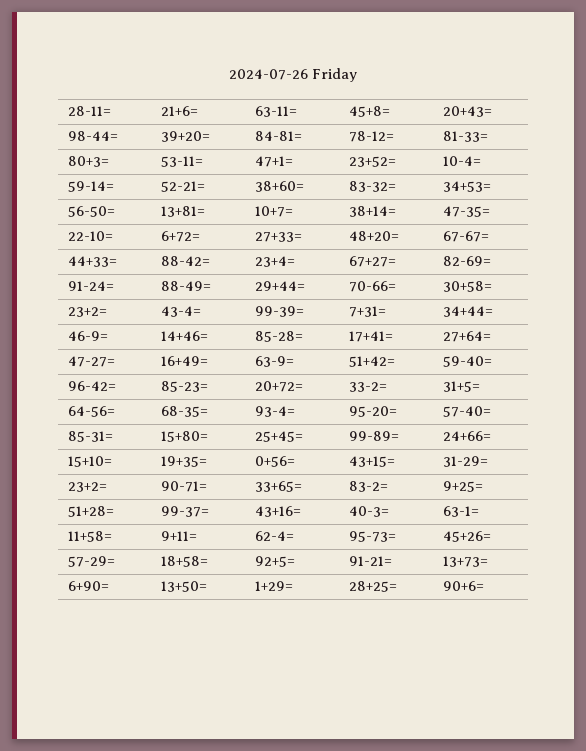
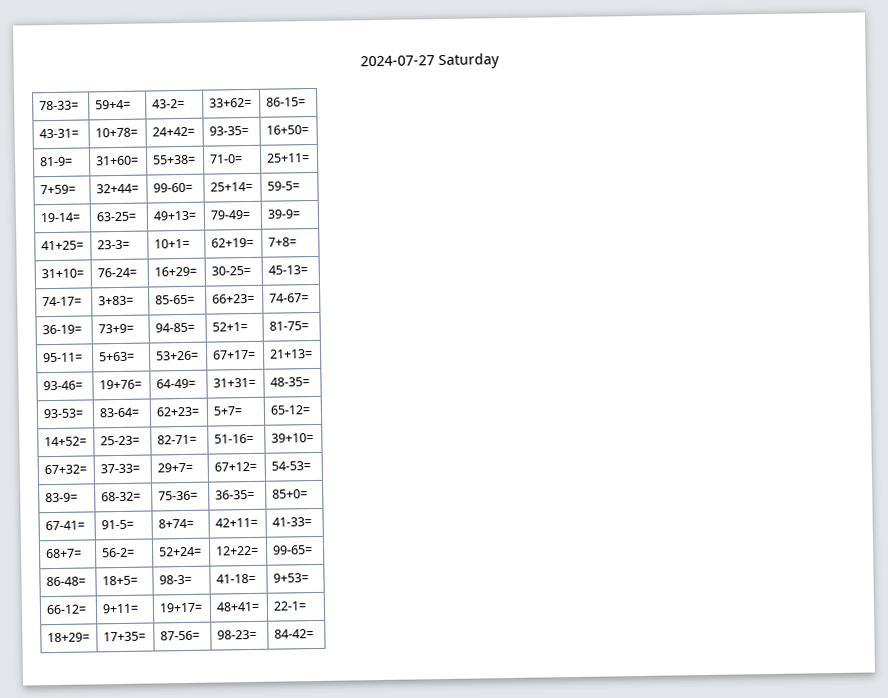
- 2024-07-26 Friday
- 28-11= | 21+6= | 63-11= | 45+8= | 20+43=
- 98-44= | 39+20= | 84-81= | 78-12= | 81-33=
- 80+3= | 53-11= | 47+1= | 23+52= | 10-4=
- 59-14= | 52-21= | 38+60= | 83-32= | 34+53=
- 56-50= | 13+81= | 10+7= | 38+14= | 47-35=
- 22-10= | 6+72= | 27+33= | 48+20= | 67-67=
- 44+33= | 88-42= | 23+4= | 67+27= | 82-69=
- 91-24= | 88-49= | 29+44= | 70-66= | 30+58=
- 23+2= | 43-4= | 99-39= | 7+31= | 34+44=
- 46-9= | 14+46= | 85-28= | 17+41= | 27+64=
- 47-27= | 16+49= | 63-9= | 51+42= | 59-40=
- 96-42= | 85-23= | 20+72= | 33-2= | 31+5=
- 64-56= | 68-35= | 93-4= | 95-20= | 57-40=
- 85-31= | 15+80= | 25+45= | 99-89= | 24+66=
- 15+10= | 19+35= | 0+56= | 43+15= | 31-29=
- 23+2= | 90-71= | 33+65= | 83-2= | 9+25=
- 51+28= | 99-37= | 43+16= | 40-3= | 63-1=
- 11+58= | 9+11= | 62-4= | 95-73= | 45+26=
- 57-29= | 18+58= | 92+5= | 91-21= | 13+73=
- 6+90= | 13+50= | 1+29= | 28+25= | 90+6=
+ 2024-07-27 Saturday
+ 78-33= | 59+4= | 43-2= | 33+62= | 86-15=
+ 43-31= | 10+78= | 24+42= | 93-35= | 16+50=
+ 81-9= | 31+60= | 55+38= | 71-0= | 25+11=
+ 7+59= | 32+44= | 99-60= | 25+14= | 59-5=
+ 19-14= | 63-25= | 49+13= | 79-49= | 39-9=
+ 41+25= | 23-3= | 10+1= | 62+19= | 7+8=
+ 31+10= | 76-24= | 16+29= | 30-25= | 45-13=
+ 74-17= | 3+83= | 85-65= | 66+23= | 74-67=
+ 36-19= | 73+9= | 94-85= | 52+1= | 81-75=
+ 95-11= | 5+63= | 53+26= | 67+17= | 21+13=
+ 93-46= | 19+76= | 64-49= | 31+31= | 48-35=
+ 93-53= | 83-64= | 62+23= | 5+7= | 65-12=
+ 14+52= | 25-23= | 82-71= | 51-16= | 39+10=
+ 67+32= | 37-33= | 29+7= | 67+12= | 54-53=
+ 83-9= | 68-32= | 75-36= | 36-35= | 85+0=
+ 67-41= | 91-5= | 8+74= | 42+11= | 41-33=
+ 68+7= | 56-2= | 52+24= | 12+22= | 99-65=
+ 86-48= | 18+5= | 98-3= | 41-18= | 9+53=
+ 66-12= | 9+11= | 19+17= | 48+41= | 22-1=
+ 18+29= | 17+35= | 87-56= | 98-23= | 84-42=

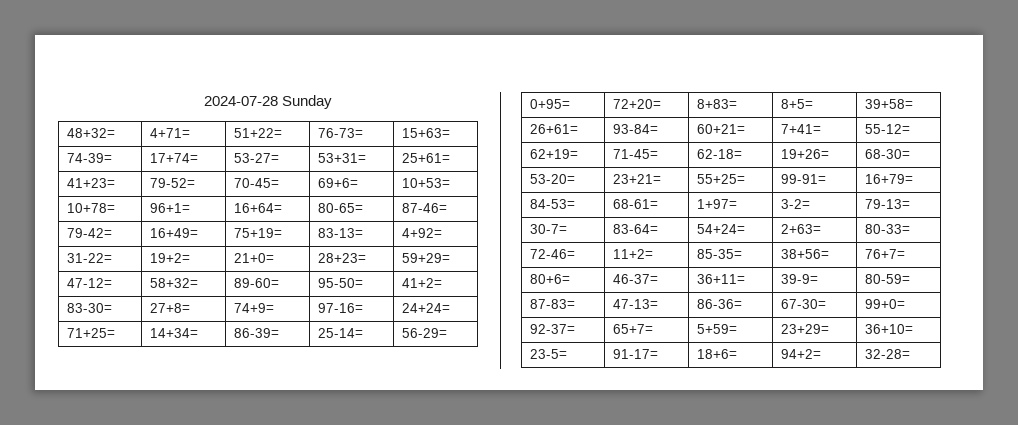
- 2024-07-27 Saturday
- 78-33= | 59+4= | 43-2= | 33+62= | 86-15=
- 43-31= | 10+78= | 24+42= | 93-35= | 16+50=
- 81-9= | 31+60= | 55+38= | 71-0= | 25+11=
- 7+59= | 32+44= | 99-60= | 25+14= | 59-5=
- 19-14= | 63-25= | 49+13= | 79-49= | 39-9=
- 41+25= | 23-3= | 10+1= | 62+19= | 7+8=
- 31+10= | 76-24= | 16+29= | 30-25= | 45-13=
- 74-17= | 3+83= | 85-65= | 66+23= | 74-67=
- 36-19= | 73+9= | 94-85= | 52+1= | 81-75=
- 95-11= | 5+63= | 53+26= | 67+17= | 21+13=
- 93-46= | 19+76= | 64-49= | 31+31= | 48-35=
- 93-53= | 83-64= | 62+23= | 5+7= | 65-12=
- 14+52= | 25-23= | 82-71= | 51-16= | 39+10=
- 67+32= | 37-33= | 29+7= | 67+12= | 54-53=
- 83-9= | 68-32= | 75-36= | 36-35= | 85+0=
- 67-41= | 91-5= | 8+74= | 42+11= | 41-33=
- 68+7= | 56-2= | 52+24= | 12+22= | 99-65=
- 86-48= | 18+5= | 98-3= | 41-18= | 9+53=
- 66-12= | 9+11= | 19+17= | 48+41= | 22-1=
- 18+29= | 17+35= | 87-56= | 98-23= | 84-42=
+ 2024-07-28 Sunday
+ 48+32= | 4+71= | 51+22= | 76-73= | 15+63=
+ 74-39= | 17+74= | 53-27= | 53+31= | 25+61=
+ 41+23= | 79-52= | 70-45= | 69+6= | 10+53=
+ 10+78= | 96+1= | 16+64= | 80-65= | 87-46=
+ 79-42= | 16+49= | 75+19= | 83-13= | 4+92=
+ 31-22= | 19+2= | 21+0= | 28+23= | 59+29=
+ 47-12= | 58+32= | 89-60= | 95-50= | 41+2=
+ 83-30= | 27+8= | 74+9= | 97-16= | 24+24=
+ 71+25= | 14+34= | 86-39= | 25-14= | 56-29=
+ 0+95= | 72+20= | 8+83= | 8+5= | 39+58=
+ 26+61= | 93-84= | 60+21= | 7+41= | 55-12=
+ 62+19= | 71-45= | 62-18= | 19+26= | 68-30=
+ 53-20= | 23+21= | 55+25= | 99-91= | 16+79=
+ 84-53= | 68-61= | 1+97= | 3-2= | 79-13=
+ 30-7= | 83-64= | 54+24= | 2+63= | 80-33=
+ 72-46= | 11+2= | 85-35= | 38+56= | 76+7=
+ 80+6= | 46-37= | 36+11= | 39-9= | 80-59=
+ 87-83= | 47-13= | 86-36= | 67-30= | 99+0=
+ 92-37= | 65+7= | 5+59= | 23+29= | 36+10=
+ 23-5= | 91-17= | 18+6= | 94+2= | 32-28=

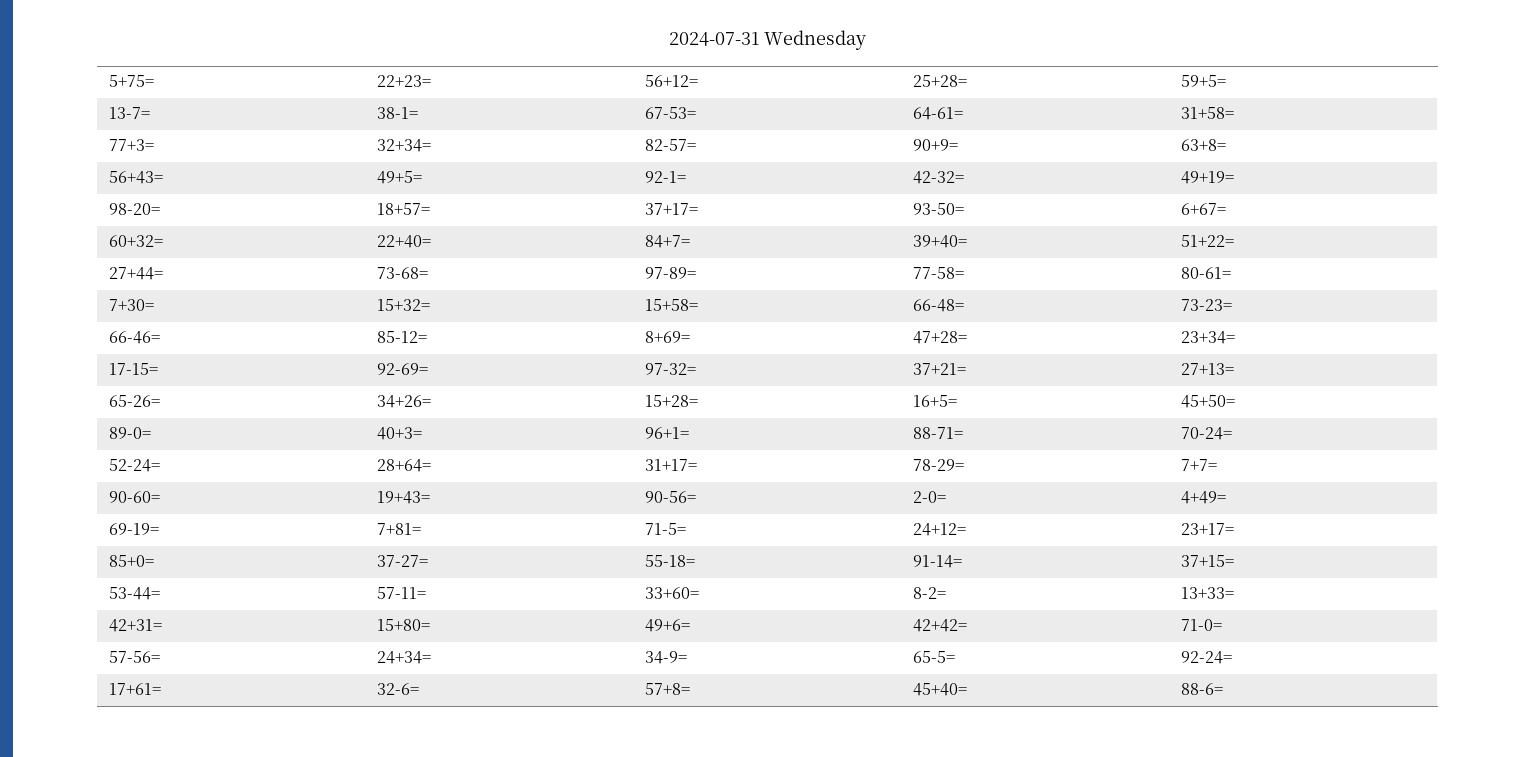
- 2024-07-28 Sunday
- 48+32= | 4+71= | 51+22= | 76-73= | 15+63=
- 74-39= | 17+74= | 53-27= | 53+31= | 25+61=
- 41+23= | 79-52= | 70-45= | 69+6= | 10+53=
- 10+78= | 96+1= | 16+64= | 80-65= | 87-46=
- 79-42= | 16+49= | 75+19= | 83-13= | 4+92=
- 31-22= | 19+2= | 21+0= | 28+23= | 59+29=
- 47-12= | 58+32= | 89-60= | 95-50= | 41+2=
- 83-30= | 27+8= | 74+9= | 97-16= | 24+24=
- 71+25= | 14+34= | 86-39= | 25-14= | 56-29=
- 0+95= | 72+20= | 8+83= | 8+5= | 39+58=
- 26+61= | 93-84= | 60+21= | 7+41= | 55-12=
- 62+19= | 71-45= | 62-18= | 19+26= | 68-30=
- 53-20= | 23+21= | 55+25= | 99-91= | 16+79=
- 84-53= | 68-61= | 1+97= | 3-2= | 79-13=
- 30-7= | 83-64= | 54+24= | 2+63= | 80-33=
- 72-46= | 11+2= | 85-35= | 38+56= | 76+7=
- 80+6= | 46-37= | 36+11= | 39-9= | 80-59=
- 87-83= | 47-13= | 86-36= | 67-30= | 99+0=
- 92-37= | 65+7= | 5+59= | 23+29= | 36+10=
- 23-5= | 91-17= | 18+6= | 94+2= | 32-28=
+ 2024-07-31 Wednesday
+ 5+75= | 22+23= | 56+12= | 25+28= | 59+5=
+ 13-7= | 38-1= | 67-53= | 64-61= | 31+58=
+ 77+3= | 32+34= | 82-57= | 90+9= | 63+8=
+ 56+43= | 49+5= | 92-1= | 42-32= | 49+19=
+ 98-20= | 18+57= | 37+17= | 93-50= | 6+67=
+ 60+32= | 22+40= | 84+7= | 39+40= | 51+22=
+ 27+44= | 73-68= | 97-89= | 77-58= | 80-61=
+ 7+30= | 15+32= | 15+58= | 66-48= | 73-23=
+ 66-46= | 85-12= | 8+69= | 47+28= | 23+34=
+ 17-15= | 92-69= | 97-32= | 37+21= | 27+13=
+ 65-26= | 34+26= | 15+28= | 16+5= | 45+50=
+ 89-0= | 40+3= | 96+1= | 88-71= | 70-24=
+ 52-24= | 28+64= | 31+17= | 78-29= | 7+7=
+ 90-60= | 19+43= | 90-56= | 2-0= | 4+49=
+ 69-19= | 7+81= | 71-5= | 24+12= | 23+17=
+ 85+0= | 37-27= | 55-18= | 91-14= | 37+15=
+ 53-44= | 57-11= | 33+60= | 8-2= | 13+33=
+ 42+31= | 15+80= | 49+6= | 42+42= | 71-0=
+ 57-56= | 24+34= | 34-9= | 65-5= | 92-24=
+ 17+61= | 32-6= | 57+8= | 45+40= | 88-6=

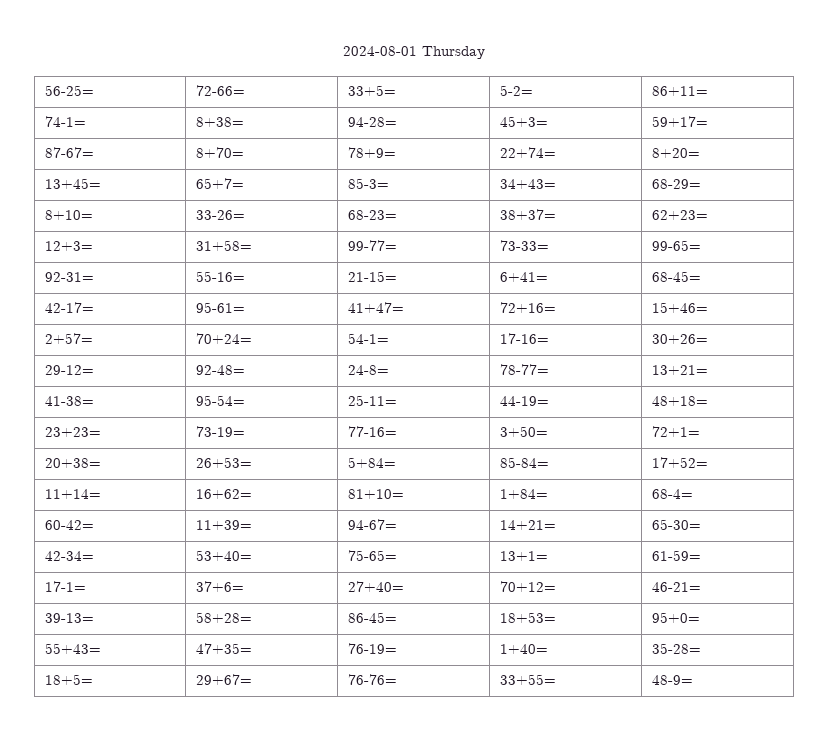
- 2024-07-31 Wednesday
- 5+75= | 22+23= | 56+12= | 25+28= | 59+5=
- 13-7= | 38-1= | 67-53= | 64-61= | 31+58=
- 77+3= | 32+34= | 82-57= | 90+9= | 63+8=
- 56+43= | 49+5= | 92-1= | 42-32= | 49+19=
- 98-20= | 18+57= | 37+17= | 93-50= | 6+67=
- 60+32= | 22+40= | 84+7= | 39+40= | 51+22=
- 27+44= | 73-68= | 97-89= | 77-58= | 80-61=
- 7+30= | 15+32= | 15+58= | 66-48= | 73-23=
- 66-46= | 85-12= | 8+69= | 47+28= | 23+34=
- 17-15= | 92-69= | 97-32= | 37+21= | 27+13=
- 65-26= | 34+26= | 15+28= | 16+5= | 45+50=
- 89-0= | 40+3= | 96+1= | 88-71= | 70-24=
- 52-24= | 28+64= | 31+17= | 78-29= | 7+7=
- 90-60= | 19+43= | 90-56= | 2-0= | 4+49=
- 69-19= | 7+81= | 71-5= | 24+12= | 23+17=
- 85+0= | 37-27= | 55-18= | 91-14= | 37+15=
- 53-44= | 57-11= | 33+60= | 8-2= | 13+33=
- 42+31= | 15+80= | 49+6= | 42+42= | 71-0=
- 57-56= | 24+34= | 34-9= | 65-5= | 92-24=
- 17+61= | 32-6= | 57+8= | 45+40= | 88-6=
+ 2024-08-01 Thursday
+ 56-25= | 72-66= | 33+5= | 5-2= | 86+11=
+ 74-1= | 8+38= | 94-28= | 45+3= | 59+17=
+ 87-67= | 8+70= | 78+9= | 22+74= | 8+20=
+ 13+45= | 65+7= | 85-3= | 34+43= | 68-29=
+ 8+10= | 33-26= | 68-23= | 38+37= | 62+23=
+ 12+3= | 31+58= | 99-77= | 73-33= | 99-65=
+ 92-31= | 55-16= | 21-15= | 6+41= | 68-45=
+ 42-17= | 95-61= | 41+47= | 72+16= | 15+46=
+ 2+57= | 70+24= | 54-1= | 17-16= | 30+26=
+ 29-12= | 92-48= | 24-8= | 78-77= | 13+21=
+ 41-38= | 95-54= | 25-11= | 44-19= | 48+18=
+ 23+23= | 73-19= | 77-16= | 3+50= | 72+1=
+ 20+38= | 26+53= | 5+84= | 85-84= | 17+52=
+ 11+14= | 16+62= | 81+10= | 1+84= | 68-4=
+ 60-42= | 11+39= | 94-67= | 14+21= | 65-30=
+ 42-34= | 53+40= | 75-65= | 13+1= | 61-59=
+ 17-1= | 37+6= | 27+40= | 70+12= | 46-21=
+ 39-13= | 58+28= | 86-45= | 18+53= | 95+0=
+ 55+43= | 47+35= | 76-19= | 1+40= | 35-28=
+ 18+5= | 29+67= | 76-76= | 33+55= | 48-9=

